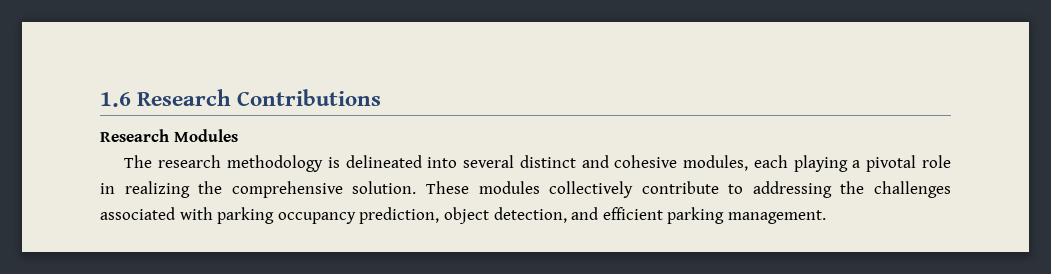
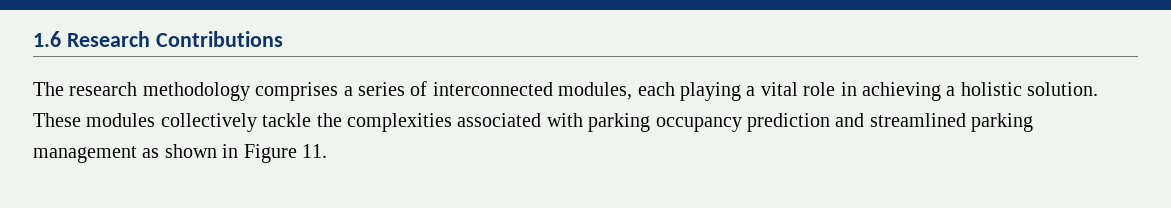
- Research Modules
- The research methodology is delineated into several distinct and cohesive modules, each playing a pivotal role in realizing the comprehensive solution.
+ The research methodology comprises a series of interconnected modules, each playing a vital role in achieving a holistic solution.
- These modules collectively contribute to addressing the challenges associated with parking occupancy prediction, object detection, and efficient parking management.
+ These modules collectively tackle the complexities associated with parking occupancy prediction and streamlined parking management as shown in Figure 11.

